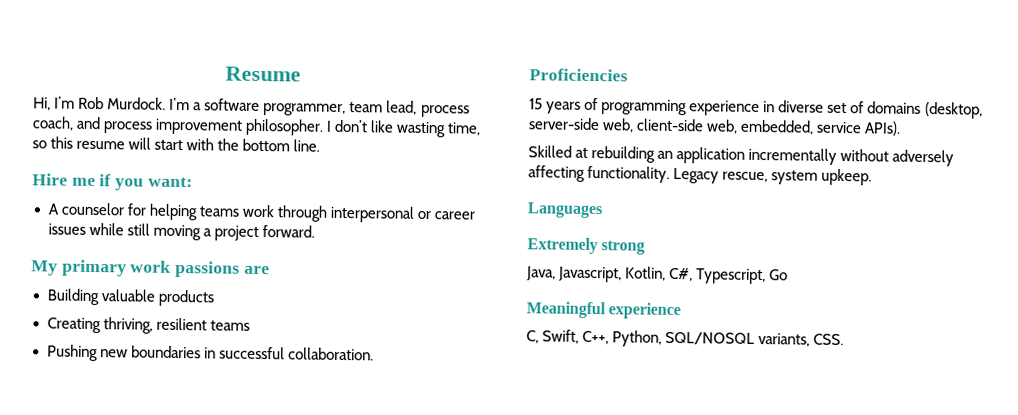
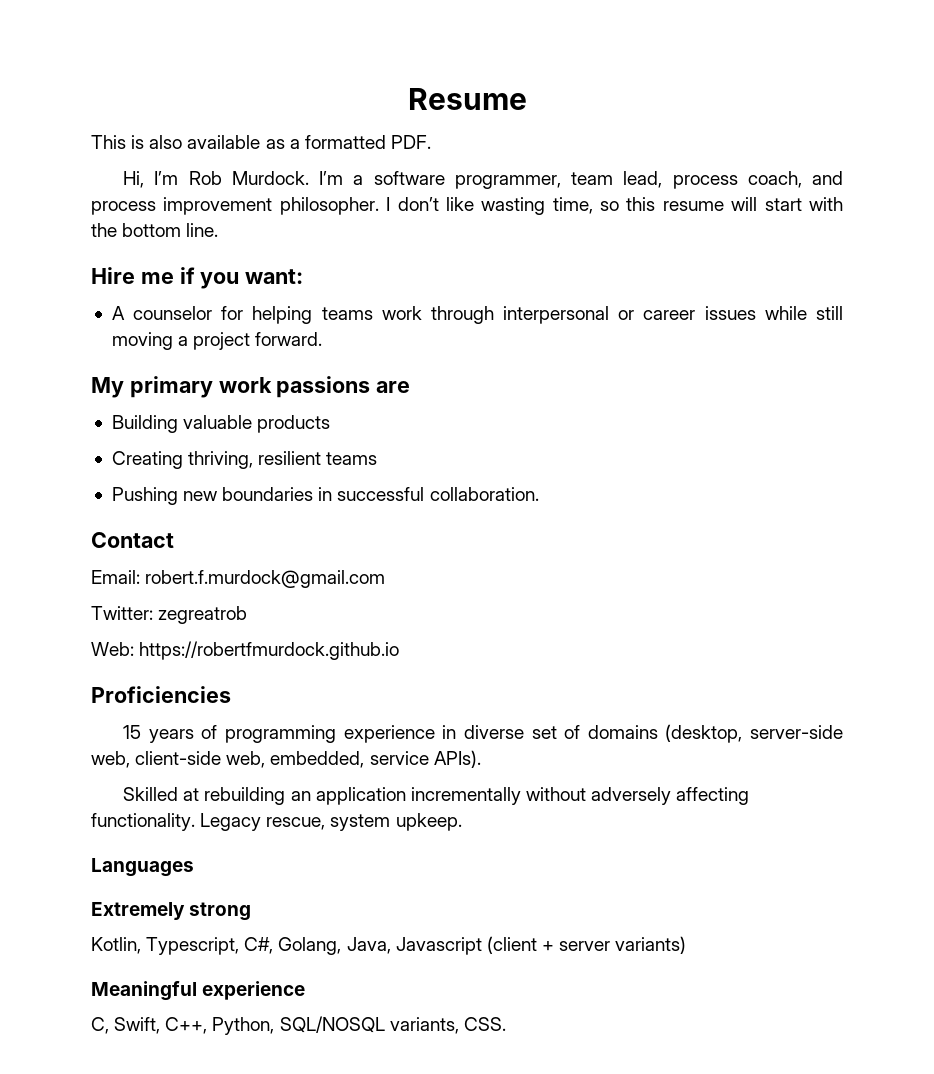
+ This is also available as a formatted PDF.
+ Contact
+ Email: robert.f.murdock@gmail.com
+ Twitter: zegreatrob
+ Web: https://robertfmurdock.github.io
- Java, Javascript, Kotlin, C#, Typescript, Go
+ Kotlin, Typescript, C#, Golang, Java, Javascript (client + server variants)

